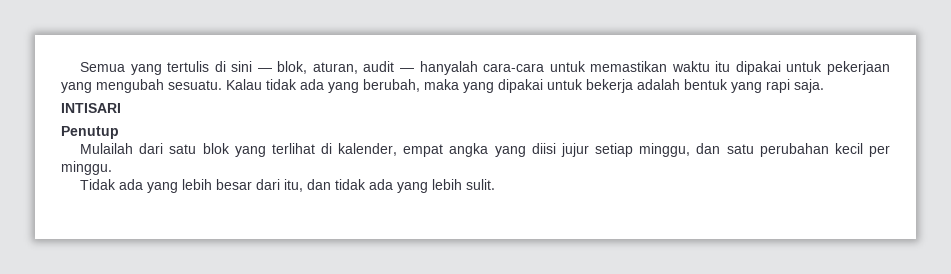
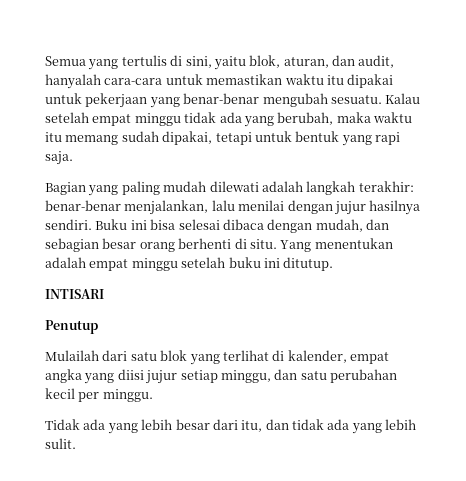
- Semua yang tertulis di sini — blok, aturan, audit — hanyalah cara-cara untuk memastikan waktu itu dipakai untuk pekerjaan yang mengubah sesuatu.
+ Semua yang tertulis di sini, yaitu blok, aturan, dan audit, hanyalah cara-cara untuk memastikan waktu itu dipakai untuk pekerjaan yang benar-benar mengubah sesuatu.
- Kalau tidak ada yang berubah, maka yang dipakai untuk bekerja adalah bentuk yang rapi saja.
+ Kalau setelah empat minggu tidak ada yang berubah, maka waktu itu memang sudah dipakai, tetapi untuk bentuk yang rapi saja.
+ Bagian yang paling mudah dilewati adalah langkah terakhir: benar-benar menjalankan, lalu menilai dengan jujur hasilnya sendiri. Buku ini bisa selesai dibaca dengan mudah, dan sebagian besar orang berhenti di situ. Yang menentukan adalah empat minggu setelah buku ini ditutup.

